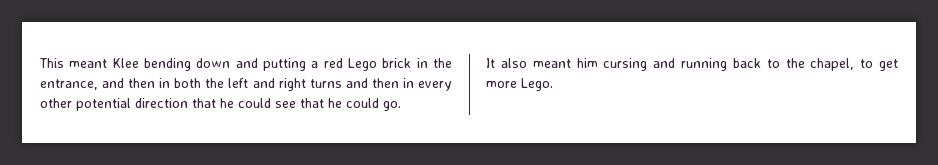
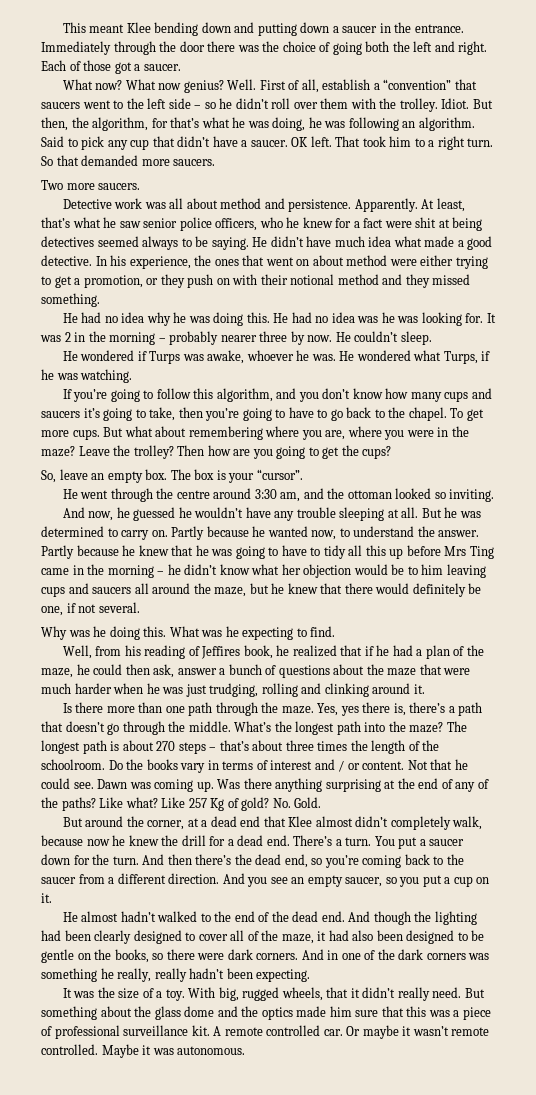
- This meant Klee bending down and putting a red Lego brick in the entrance, and then in both the left and right turns and then in every other potential direction that he could see that he could go.
- It also meant him cursing and running back to the chapel, to get more Lego.
+ This meant Klee bending down and putting down a saucer in the entrance. Immediately through the door there was the choice of going both the left and right. Each of those got a saucer.
+ What now? What now genius? Well. First of all, establish a “convention” that saucers went to the left side – so he didn’t roll over them with the trolley. Idiot. But then, the algorithm, for that’s what he was doing, he was following an algorithm. Said to pick any cup that didn’t have a saucer. OK left. That took him to a right turn. So that demanded more saucers.
+ Two more saucers.
+ Detective work was all about method and persistence. Apparently. At least, that’s what he saw senior police officers, who he knew for a fact were shit at being detectives seemed always to be saying. He didn’t have much idea what made a good detective. In his experience, the ones that went on about method were either trying to get a promotion, or they push on with their notional method and they missed something.
+ He had no idea why he was doing this. He had no idea was he was looking for. It was 2 in the morning – probably nearer three by now. He couldn’t sleep.
+ He wondered if Turps was awake, whoever he was. He wondered what Turps, if he was watching.
+ If you’re going to follow this algorithm, and you don’t know how many cups and saucers it’s going to take, then you’re going to have to go back to the chapel. To get more cups. But what about remembering where you are, where you were in the maze? Leave the trolley? Then how are you going to get the cups?
+ So, leave an empty box. The box is your “cursor”.
+ He went through the centre around 3:30 am, and the ottoman looked so inviting.
+ And now, he guessed he wouldn’t have any trouble sleeping at all. But he was determined to carry on. Partly because he wanted now, to understand the answer. Partly because he knew that he was going to have to tidy all this up before Mrs Ting came in the morning – he didn’t know what her objection would be to him leaving cups and saucers all around the maze, but he knew that there would definitely be one, if not several.
+ Why was he doing this. What was he expecting to find.
+ Well, from his reading of Jeffires book, he realized that if he had a plan of the maze, he could then ask, answer a bunch of questions about the maze that were much harder when he was just trudging, rolling and clinking around it.
+ Is there more than one path through the maze. Yes, yes there is, there’s a path that doesn’t go through the middle. What’s the longest path into the maze? The longest path is about 270 steps – that’s about three times the length of the schoolroom. Do the books vary in terms of interest and / or content. Not that he could see. Dawn was coming up. Was there anything surprising at the end of any of the paths? Like what? Like 257 Kg of gold? No. Gold.
+ But around the corner, at a dead end that Klee almost didn’t completely walk, because now he knew the drill for a dead end. There’s a turn. You put a saucer down for the turn. And then there’s the dead end, so you’re coming back to the saucer from a different direction. And you see an empty saucer, so you put a cup on it.
+ He almost hadn’t walked to the end of the dead end. And though the lighting had been clearly designed to cover all of the maze, it had also been designed to be gentle on the books, so there were dark corners. And in one of the dark corners was something he really, really hadn’t been expecting.
+ It was the size of a toy. With big, rugged wheels, that it didn’t really need. But something about the glass dome and the optics made him sure that this was a piece of professional surveillance kit. A remote controlled car. Or maybe it wasn’t remote controlled. Maybe it was autonomous.

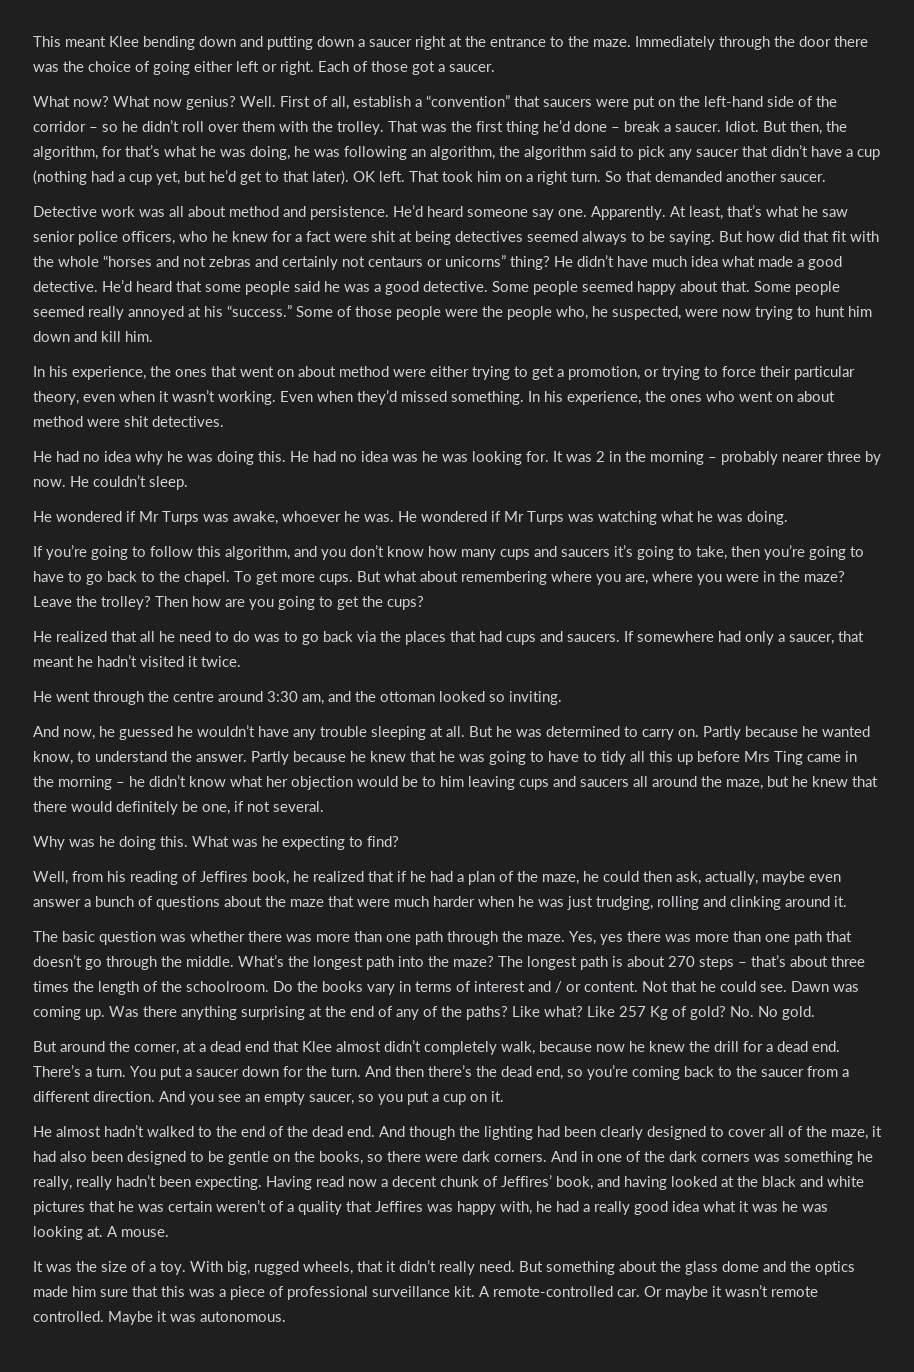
- This meant Klee bending down and putting down a saucer in the entrance.
+ This meant Klee bending down and putting down a saucer right at the entrance to the maze.
- Immediately through the door there was the choice of going both the left and right.
+ Immediately through the door there was the choice of going either left or right.
- First of all, establish a “convention” that saucers went to the left side – so he didn’t roll over them with the trolley.
+ First of all, establish a “convention” that saucers were put on the left-hand side of the corridor – so he didn’t roll over them with the trolley.
+ That was the first thing he’d done – break a saucer.
- But then, the algorithm, for that’s what he was doing, he was following an algorithm. Said to pick any cup that didn’t have a saucer.
+ But then, the algorithm, for that’s what he was doing, he was following an algorithm, the algorithm said to pick any saucer that didn’t have a cup (nothing had a cup yet, but he’d get to that later).
- That took him to a right turn.
+ That took him on a right turn.
- So that demanded more saucers.
- Two more saucers.
+ So that demanded another saucer.
+ He’d heard someone say one.
+ But how did that fit with the whole “horses and not zebras and certainly not centaurs or unicorns” thing?
- He didn’t have much idea what made a good detective. In his experience, the ones that went on about method were either trying to get a promotion, or they push on with their notional method and they missed something.
+ He didn’t have much idea what made a good detective. He’d heard that some people said he was a good detective. Some people seemed happy about that. Some people seemed really annoyed at his “success.” Some of those people were the people who, he suspected, were now trying to hunt him down and kill him.
+ In his experience, the ones that went on about method were either trying to get a promotion, or trying to force their particular theory, even when it wasn’t working. Even when they’d missed something. In his experience, the ones who went on about method were shit detectives.
- He wondered if Turps was awake, whoever he was.
+ He wondered if Mr Turps was awake, whoever he was.
- He wondered what Turps, if he was watching.
+ He wondered if Mr Turps was watching what he was doing.
- So, leave an empty box. The box is your “cursor”.
+ He realized that all he need to do was to go back via the places that had cups and saucers. If somewhere had only a saucer, that meant he hadn’t visited it twice.
- Partly because he wanted now, to understand the answer.
+ Partly because he wanted know, to understand the answer.
- What was he expecting to find.
+ What was he expecting to find?
- Well, from his reading of Jeffires book, he realized that if he had a plan of the maze, he could then ask, answer a bunch of questions about the maze that were much harder when he was just trudging, rolling and clinking around it.
+ Well, from his reading of Jeffires book, he realized that if he had a plan of the maze, he could then ask, actually, maybe even answer a bunch of questions about the maze that were much harder when he was just trudging, rolling and clinking around it.
- Is there more than one path through the maze.
+ The basic question was whether there was more than one path through the maze.
- Yes, yes there is, there’s a path that doesn’t go through the middle.
+ Yes, yes there was more than one path that doesn’t go through the middle.
- No. Gold.
+ No. No gold.
+ Having read now a decent chunk of Jeffires’ book, and having looked at the black and white pictures that he was certain weren’t of a quality that Jeffires was happy with, he had a really good idea what it was he was looking at. A mouse.
- A remote controlled car.
+ A remote-controlled car.

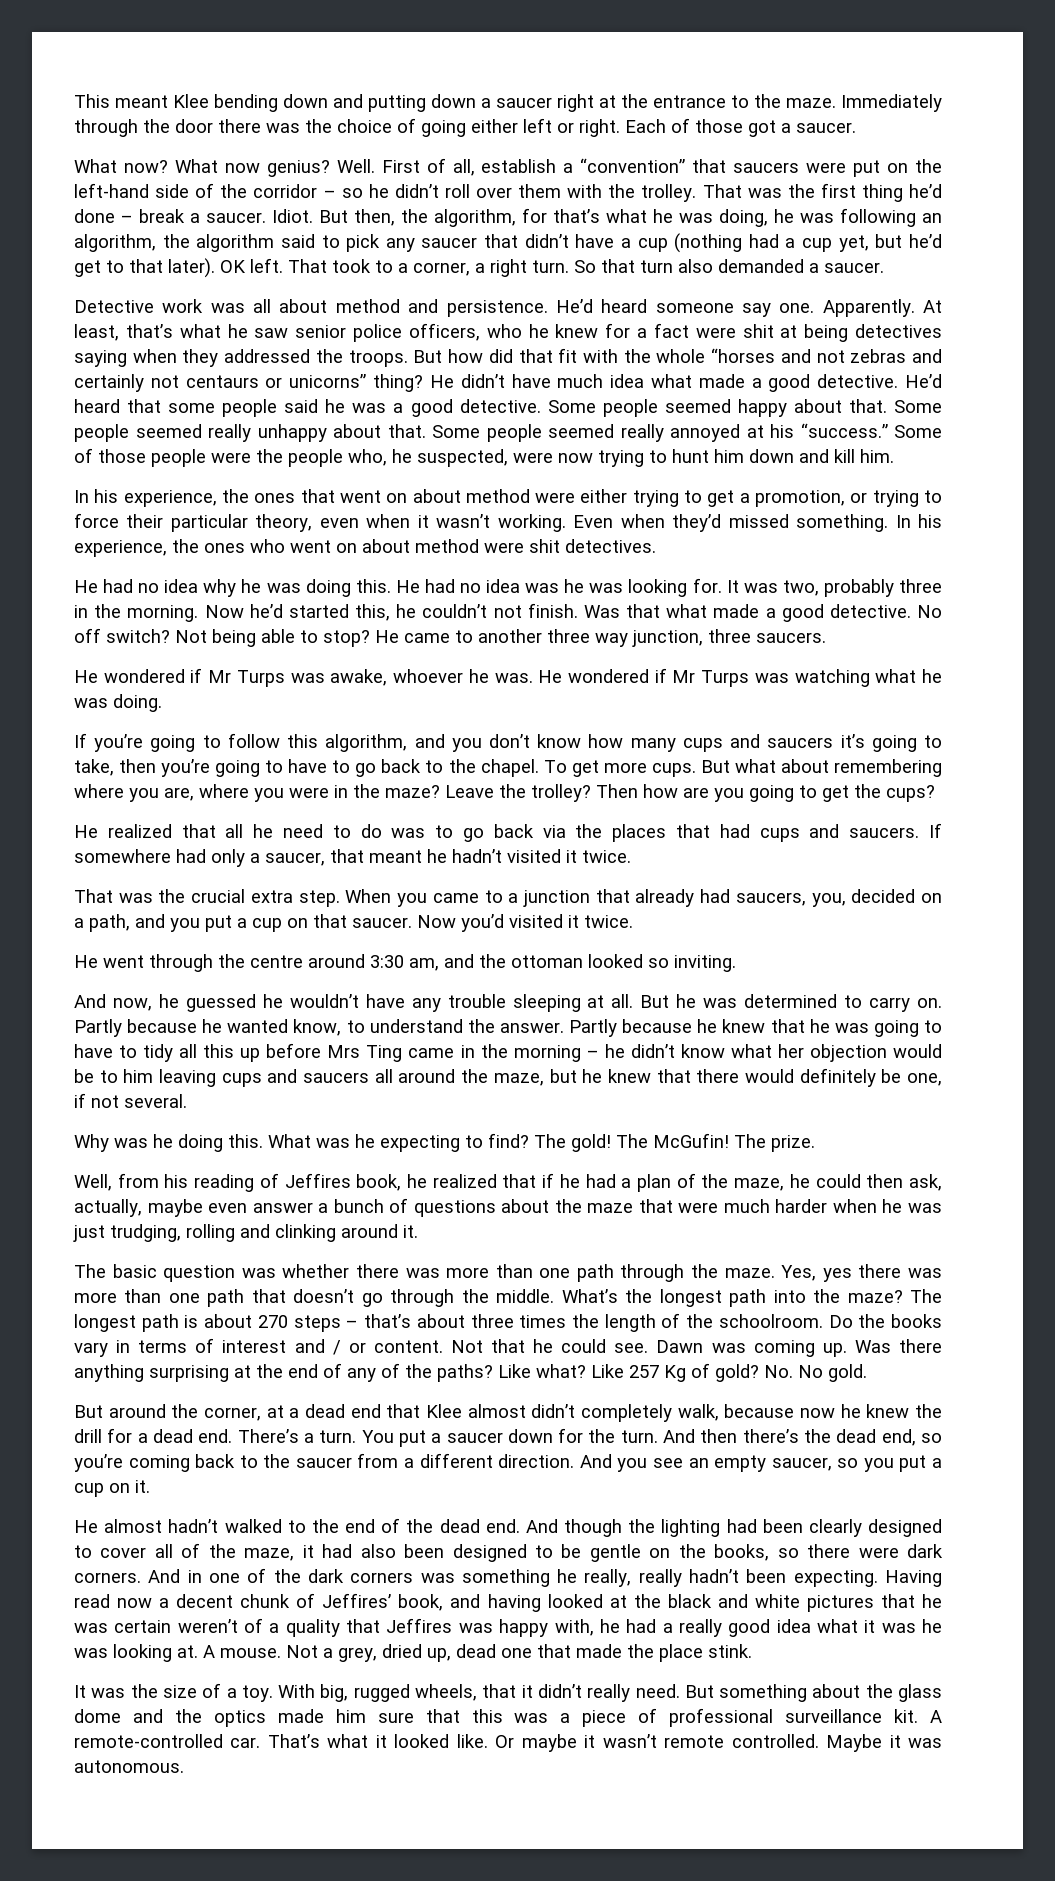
- That took him on a right turn.
+ That took to a corner, a right turn.
- So that demanded another saucer.
+ So that turn also demanded a saucer.
- At least, that’s what he saw senior police officers, who he knew for a fact were shit at being detectives seemed always to be saying.
+ At least, that’s what he saw senior police officers, who he knew for a fact were shit at being detectives saying when they addressed the troops.
- Some people seemed really annoyed at his “success.”
+ Some people seemed really unhappy about that. Some people seemed really annoyed at his “success.”
- It was 2 in the morning – probably nearer three by now. He couldn’t sleep.
+ It was two, probably three in the morning. Now he’d started this, he couldn’t not finish. Was that what made a good detective. No off switch? Not being able to stop? He came to another three way junction, three saucers.
+ That was the crucial extra step. When you came to a junction that already had saucers, you, decided on a path, and you put a cup on that saucer. Now you’d visited it twice.
+ The gold! The McGufin! The prize.
+ Not a grey, dried up, dead one that made the place stink.
+ That’s what it looked like.

